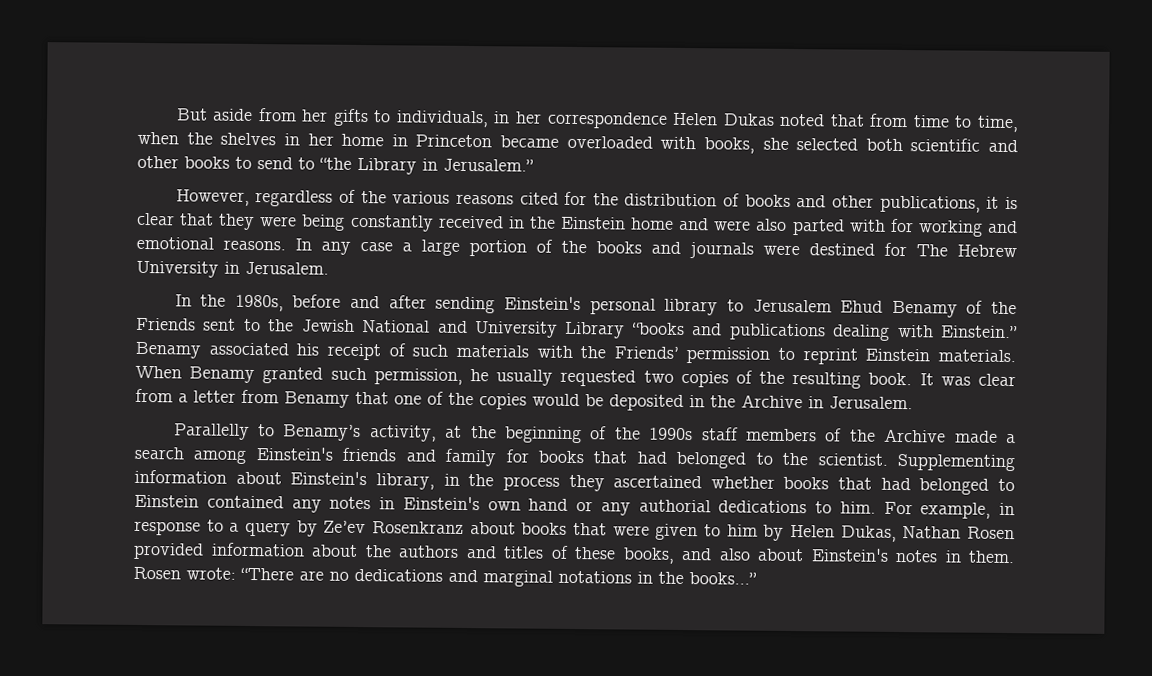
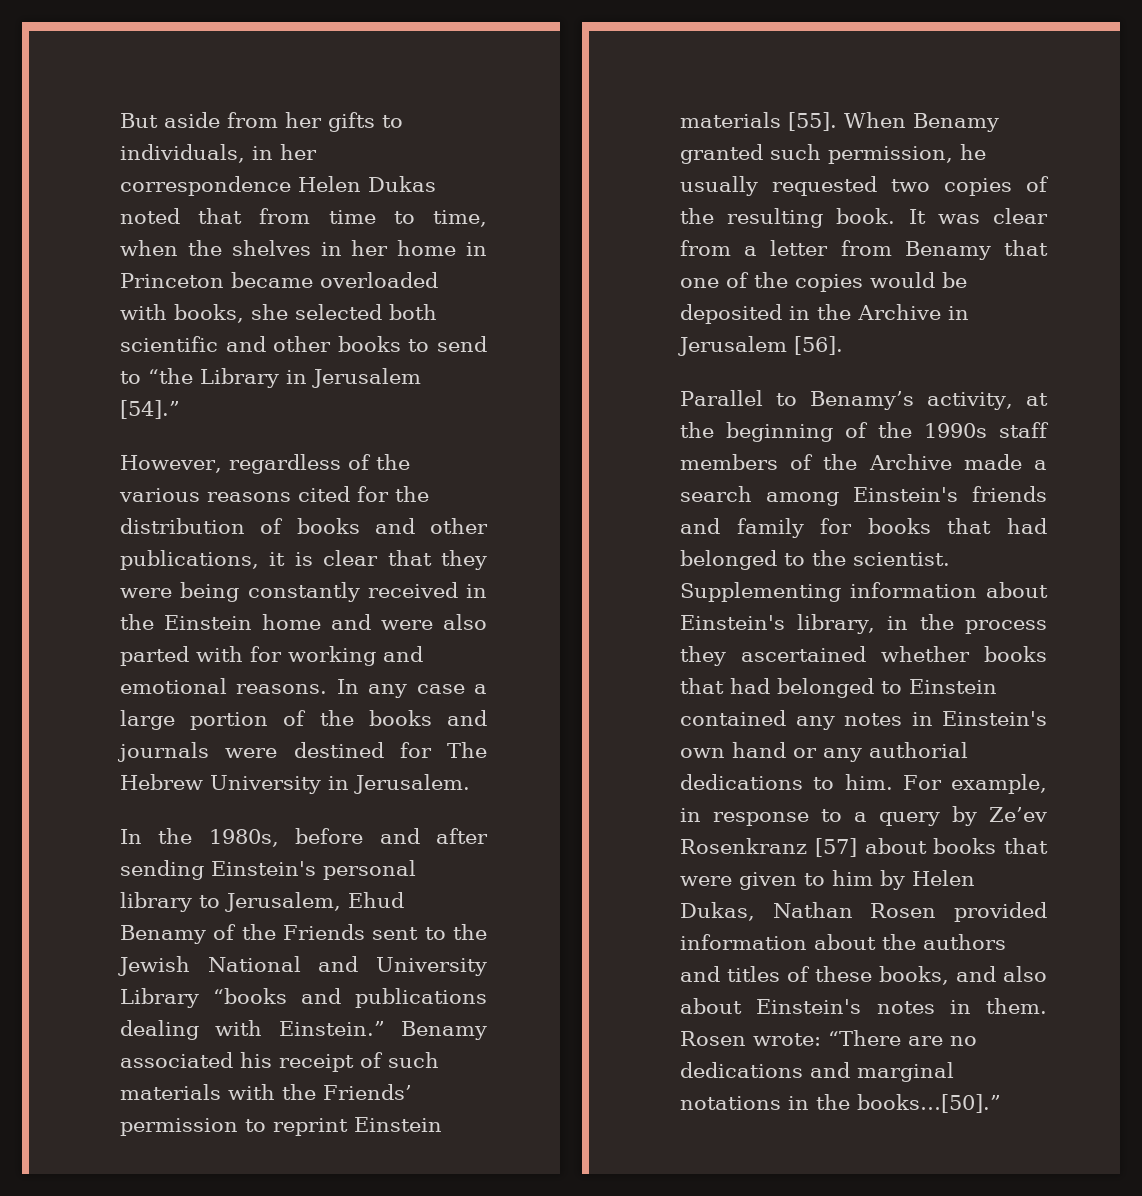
- But aside from her gifts to individuals, in her correspondence Helen Dukas noted that from time to time, when the shelves in her home in Princeton became overloaded with books, she selected both scientific and other books to send to “the Library in Jerusalem.”
+ But aside from her gifts to individuals, in her correspondence Helen Dukas noted that from time to time, when the shelves in her home in Princeton became overloaded with books, she selected both scientific and other books to send to “the Library in Jerusalem [54].”
- In the 1980s, before and after sending Einstein's personal library to Jerusalem Ehud Benamy of the Friends sent to the Jewish National and University Library “books and publications dealing with Einstein.”
+ In the 1980s, before and after sending Einstein's personal library to Jerusalem, Ehud Benamy of the Friends sent to the Jewish National and University Library “books and publications dealing with Einstein.”
- Benamy associated his receipt of such materials with the Friends’ permission to reprint Einstein materials.
+ Benamy associated his receipt of such materials with the Friends’ permission to reprint Einstein materials [55].
- It was clear from a letter from Benamy that one of the copies would be deposited in the Аrchive in Jerusalem.
- Parallelly to Benamy’s activity, at the beginning of the 1990s staff members of the Archive made a search among Einstein's friends and family for books that had belonged to the scientist.
+ It was clear from a letter from Benamy that one of the copies would be deposited in the Аrchive in Jerusalem [56].
+ Parallel to Benamy’s activity, at the beginning of the 1990s staff members of the Archive made a search among Einstein's friends and family for books that had belonged to the scientist.
- For example, in response to a query by Ze’ev Rosenkranz about books that were given to him by Helen Dukas, Nathan Rosen provided information about the authors and titles of these books, and also about Einstein's notes in them.
+ For example, in response to a query by Ze’ev Rosenkranz [57] about books that were given to him by Helen Dukas, Nathan Rosen provided information about the authors and titles of these books, and also about Einstein's notes in them.
- Rosen wrote: “There are no dedications and marginal notations in the books…”
+ Rosen wrote: “There are no dedications and marginal notations in the books…[50].”

